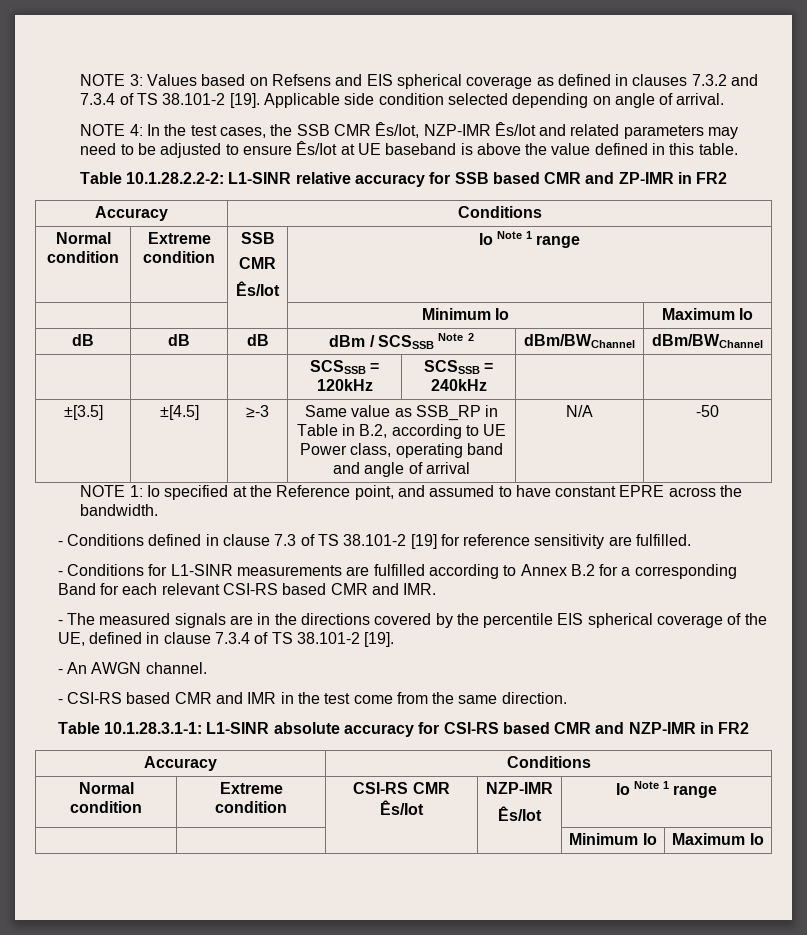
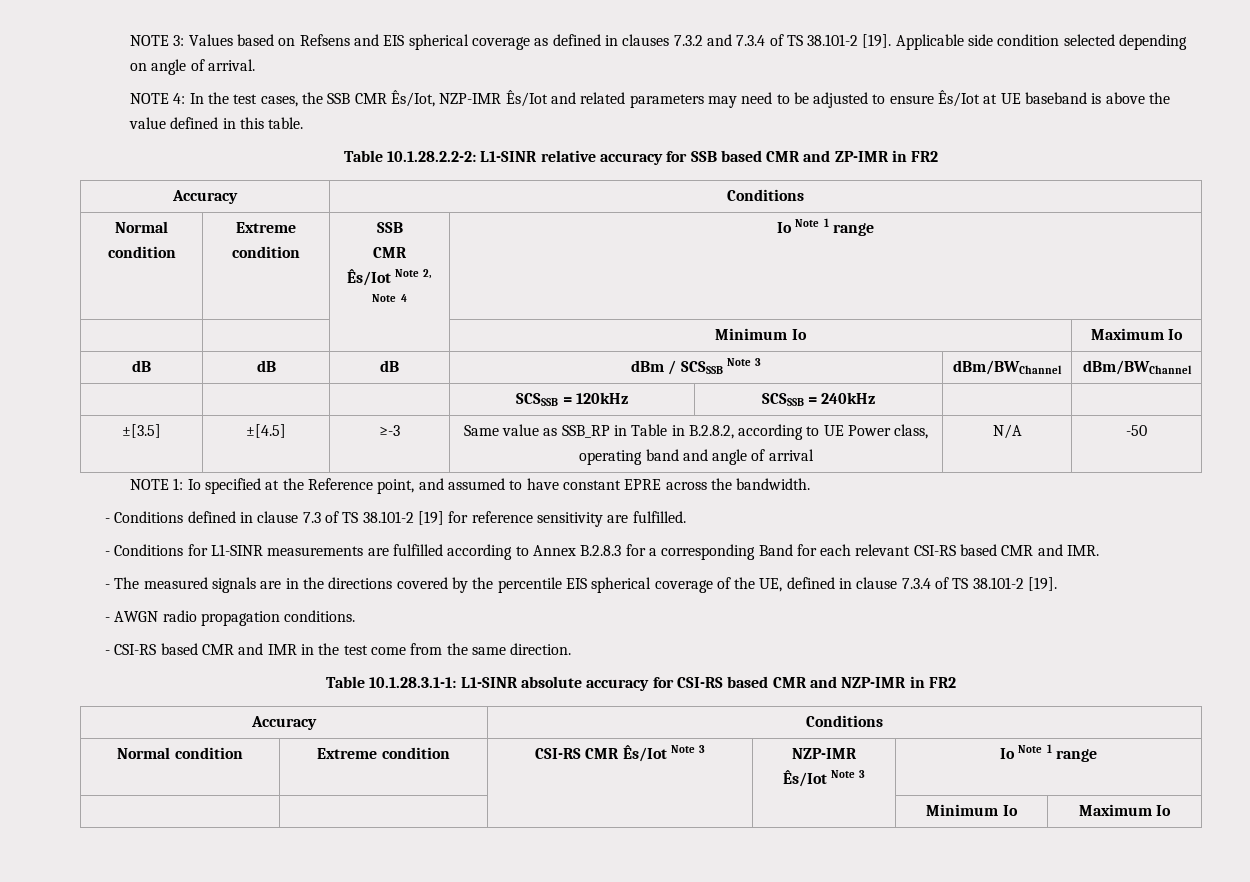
  Normal condition | Extreme condition | SSB
  CMR
- Ês/Iot | Io Note 1 range
+ Ês/Iot Note 2, Note 4 | Io Note 1 range
- dB | dB | dB | dBm / SCSSSB Note 2 | dBm/BWChannel | dBm/BWChannel
+ dB | dB | dB | dBm / SCSSSB Note 3 | dBm/BWChannel | dBm/BWChannel
- ±[3.5] | ±[4.5] | ≥-3 | Same value as SSB_RP in Table in B.2, according to UE Power class, operating band and angle of arrival | N/A | -50
+ ±[3.5] | ±[4.5] | ≥-3 | Same value as SSB_RP in Table in B.2.8.2, according to UE Power class, operating band and angle of arrival | N/A | -50
- - Conditions for L1-SINR measurements are fulfilled according to Annex B.2 for a corresponding Band for each relevant CSI-RS based CMR and IMR.
+ - Conditions for L1-SINR measurements are fulfilled according to Annex B.2.8.3 for a corresponding Band for each relevant CSI-RS based CMR and IMR.
- - An AWGN channel.
+ - AWGN radio propagation conditions.
- Normal condition | Extreme condition | CSI-RS CMR Ês/Iot | NZP-IMR
- Ês/Iot | Io Note 1 range
+ Normal condition | Extreme condition | CSI-RS CMR Ês/Iot Note 3 | NZP-IMR
+ Ês/Iot Note 3 | Io Note 1 range

